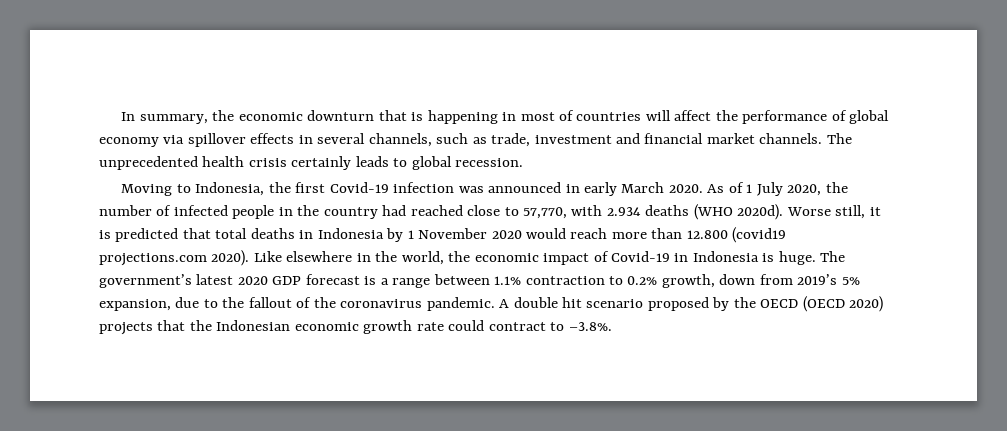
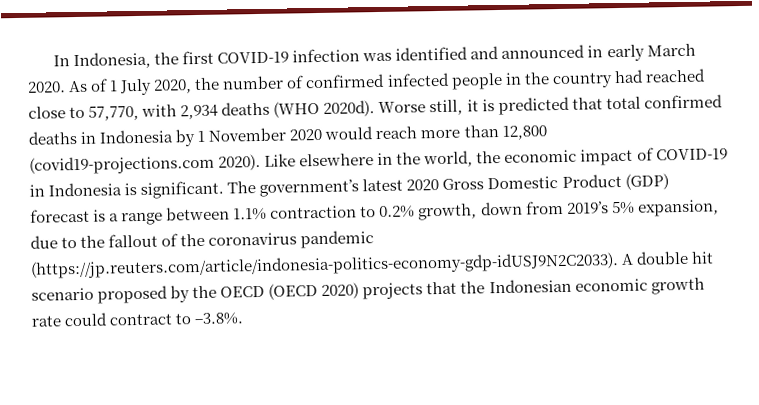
- In summary, the economic downturn that is happening in most of countries will affect the performance of global economy via spillover effects in several channels, such as trade, investment and financial market channels. The unprecedented health crisis certainly leads to global recession.
- Moving to Indonesia, the first Covid-19 infection was announced in early March 2020.
+ In Indonesia, the first COVID-19 infection was identified and announced in early March 2020.
- As of 1 July 2020, the number of infected people in the country had reached close to 57,770, with 2.934 deaths (WHO 2020d).
+ As of 1 July 2020, the number of confirmed infected people in the country had reached close to 57,770, with 2,934 deaths (WHO 2020d).
- Worse still, it is predicted that total deaths in Indonesia by 1 November 2020 would reach more than 12.800 (covid19 projections.com 2020).
+ Worse still, it is predicted that total confirmed deaths in Indonesia by 1 November 2020 would reach more than 12,800 (covid19-projections.com 2020).
- Like elsewhere in the world, the economic impact of Covid-19 in Indonesia is huge.
+ Like elsewhere in the world, the economic impact of COVID-19 in Indonesia is significant.
- The government’s latest 2020 GDP forecast is a range between 1.1% contraction to 0.2% growth, down from 2019’s 5% expansion, due to the fallout of the coronavirus pandemic. A double hit scenario proposed by the OECD (OECD 2020) projects that the Indonesian economic growth rate could contract to –3.8%.
+ The government’s latest 2020 Gross Domestic Product (GDP) forecast is a range between 1.1% contraction to 0.2% growth, down from 2019’s 5% expansion, due to the fallout of the coronavirus pandemic (https://jp.reuters.com/article/indonesia-politics-economy-gdp-idUSJ9N2C2033). A double hit scenario proposed by the OECD (OECD 2020) projects that the Indonesian economic growth rate could contract to –3.8%.

